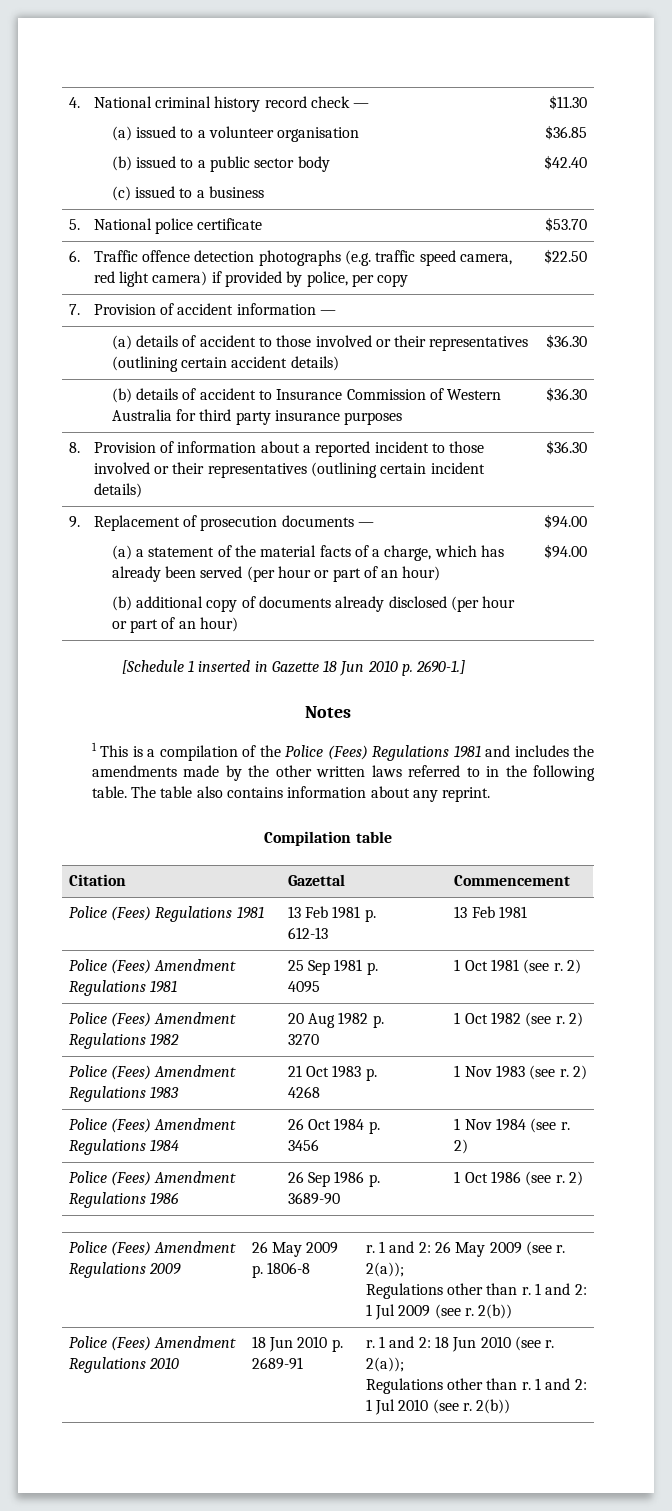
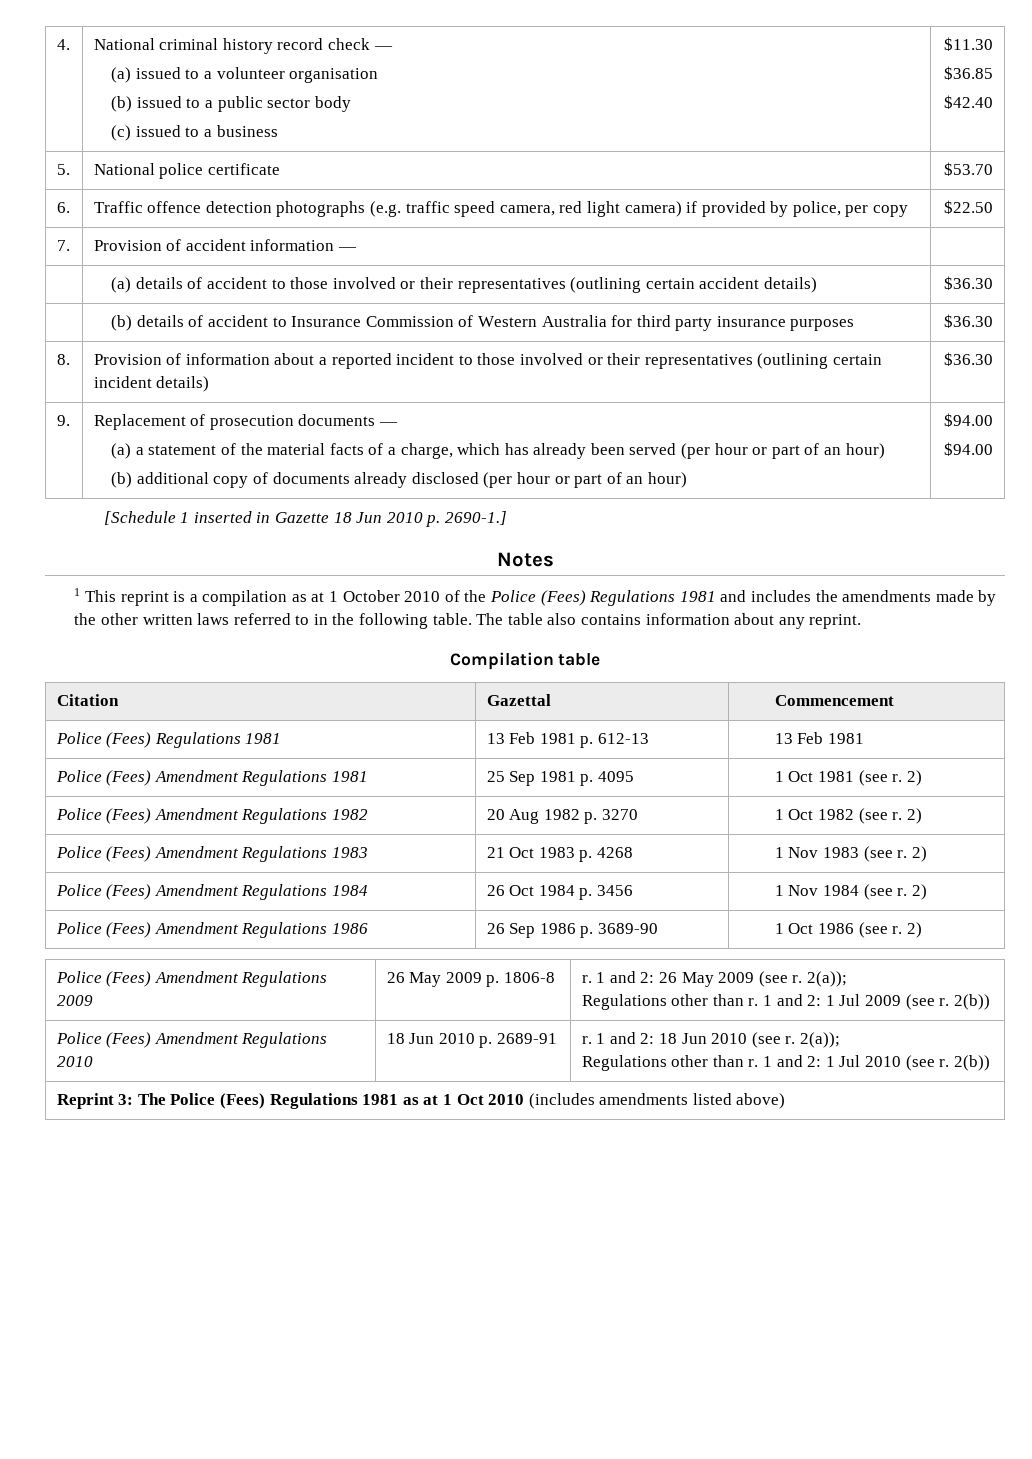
- 1 This is a compilation of the Police (Fees) Regulations 1981 and includes the amendments made by the other written laws referred to in the following table.
+ 1 This reprint is a compilation as at 1 October 2010 of the Police (Fees) Regulations 1981 and includes the amendments made by the other written laws referred to in the following table.
+ Reprint 3: The Police (Fees) Regulations 1981 as at 1 Oct 2010 (includes amendments listed above)

